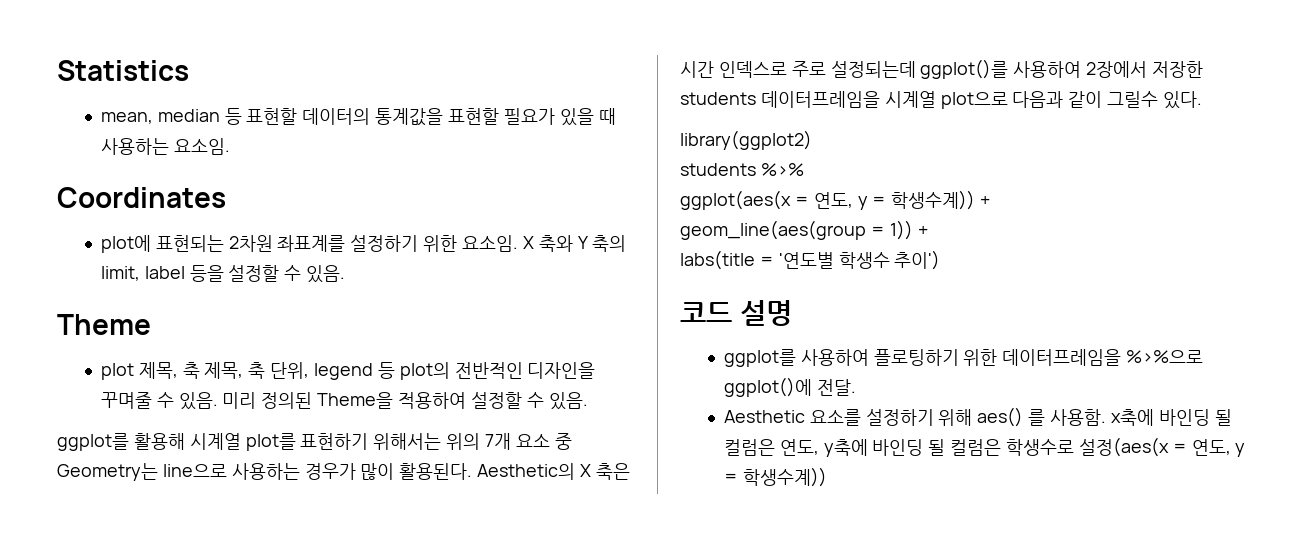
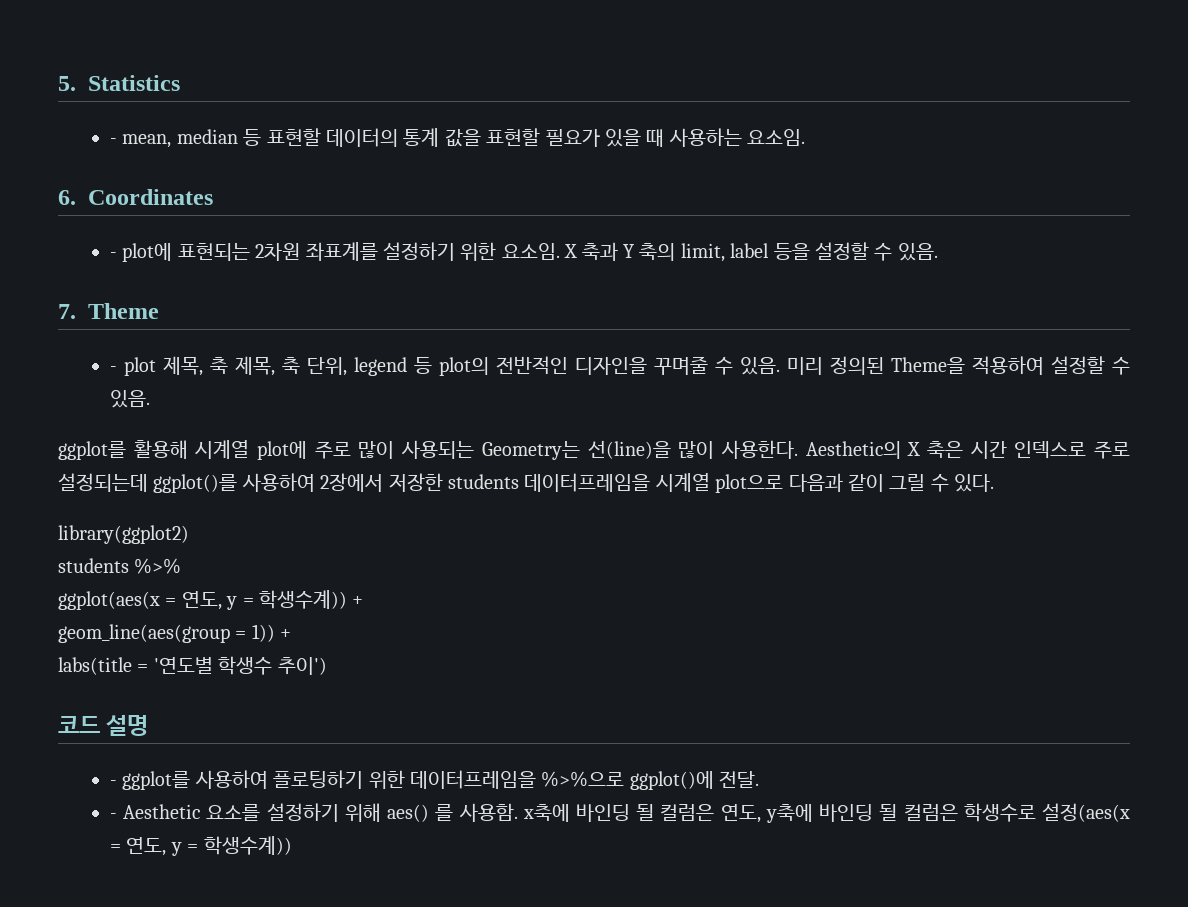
- Statistics
+ 5. Statistics
- mean, median 등 표현할 데이터의 통계값을 표현할 필요가 있을 때 사용하는 요소임.
+ - mean, median 등 표현할 데이터의 통계 값을 표현할 필요가 있을 때 사용하는 요소임.
- Coordinates
+ 6. Coordinates
- plot에 표현되는 2차원 좌표계를 설정하기 위한 요소임.
+ - plot에 표현되는 2차원 좌표계를 설정하기 위한 요소임.
- X 축와 Y 축의 limit, label 등을 설정할 수 있음.
+ X 축과 Y 축의 limit, label 등을 설정할 수 있음.
- Theme
+ 7. Theme
- plot 제목, 축 제목, 축 단위, legend 등 plot의 전반적인 디자인을 꾸며줄 수 있음.
+ - plot 제목, 축 제목, 축 단위, legend 등 plot의 전반적인 디자인을 꾸며줄 수 있음.
- ggplot를 활용해 시계열 plot를 표현하기 위해서는 위의 7개 요소 중 Geometry는 line으로 사용하는 경우가 많이 활용된다.
+ ggplot를 활용해 시계열 plot에 주로 많이 사용되는 Geometry는 선(line)을 많이 사용한다.
- Aesthetic의 X 축은 시간 인덱스로 주로 설정되는데 ggplot()를 사용하여 2장에서 저장한 students 데이터프레임을 시계열 plot으로 다음과 같이 그릴수 있다.
+ Aesthetic의 X 축은 시간 인덱스로 주로 설정되는데 ggplot()를 사용하여 2장에서 저장한 students 데이터프레임을 시계열 plot으로 다음과 같이 그릴 수 있다.
- ggplot를 사용하여 플로팅하기 위한 데이터프레임을 %>%으로 ggplot()에 전달.
+ - ggplot를 사용하여 플로팅하기 위한 데이터프레임을 %>%으로 ggplot()에 전달.
- Aesthetic 요소를 설정하기 위해 aes() 를 사용함. x축에 바인딩 될 컬럼은 연도, y축에 바인딩 될 컬럼은 학생수로 설정(aes(x = 연도, y = 학생수계))
+ - Aesthetic 요소를 설정하기 위해 aes() 를 사용함. x축에 바인딩 될 컬럼은 연도, y축에 바인딩 될 컬럼은 학생수로 설정(aes(x = 연도, y = 학생수계))

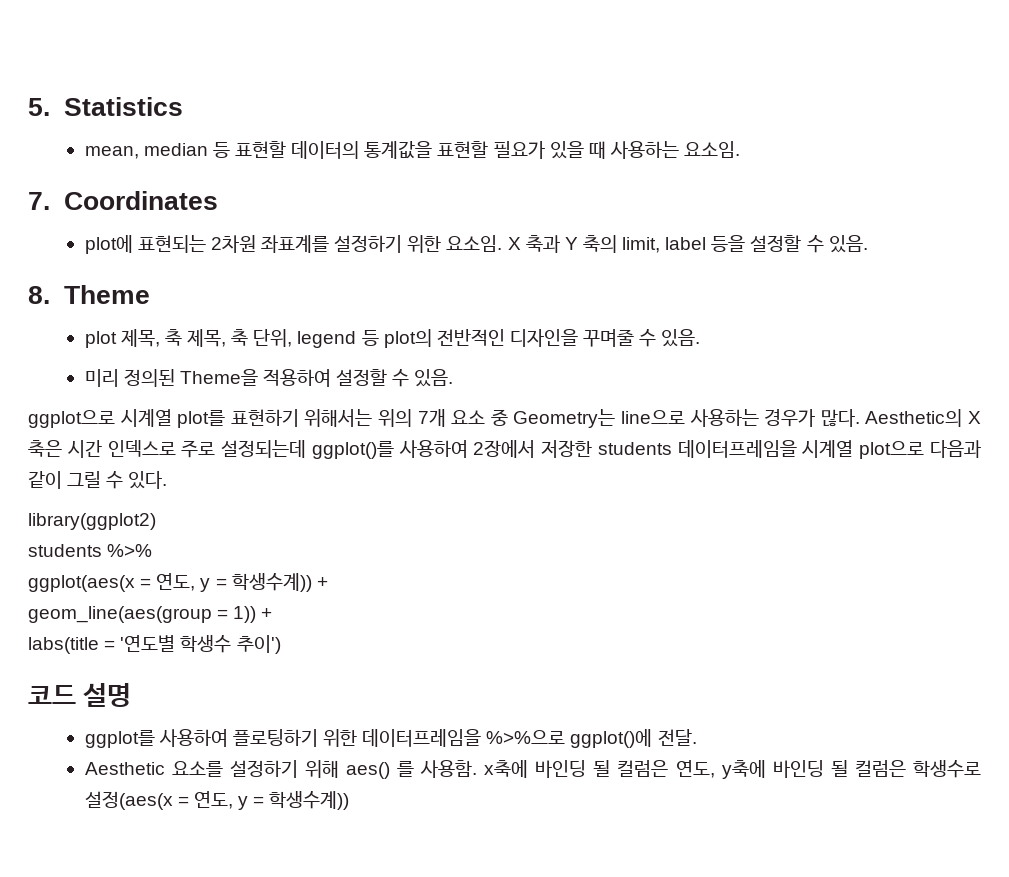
- - mean, median 등 표현할 데이터의 통계 값을 표현할 필요가 있을 때 사용하는 요소임.
+ mean, median 등 표현할 데이터의 통계값을 표현할 필요가 있을 때 사용하는 요소임.
- 6. Coordinates
+ 7. Coordinates
- - plot에 표현되는 2차원 좌표계를 설정하기 위한 요소임.
+ plot에 표현되는 2차원 좌표계를 설정하기 위한 요소임.
- 7. Theme
+ 8. Theme
- - plot 제목, 축 제목, 축 단위, legend 등 plot의 전반적인 디자인을 꾸며줄 수 있음. 미리 정의된 Theme을 적용하여 설정할 수 있음.
+ plot 제목, 축 제목, 축 단위, legend 등 plot의 전반적인 디자인을 꾸며줄 수 있음.
+ 미리 정의된 Theme을 적용하여 설정할 수 있음.
- ggplot를 활용해 시계열 plot에 주로 많이 사용되는 Geometry는 선(line)을 많이 사용한다.
+ ggplot으로 시계열 plot를 표현하기 위해서는 위의 7개 요소 중 Geometry는 line으로 사용하는 경우가 많다.
- - ggplot를 사용하여 플로팅하기 위한 데이터프레임을 %>%으로 ggplot()에 전달.
+ ggplot를 사용하여 플로팅하기 위한 데이터프레임을 %>%으로 ggplot()에 전달.
- - Aesthetic 요소를 설정하기 위해 aes() 를 사용함. x축에 바인딩 될 컬럼은 연도, y축에 바인딩 될 컬럼은 학생수로 설정(aes(x = 연도, y = 학생수계))
+ Aesthetic 요소를 설정하기 위해 aes() 를 사용함. x축에 바인딩 될 컬럼은 연도, y축에 바인딩 될 컬럼은 학생수로 설정(aes(x = 연도, y = 학생수계))

